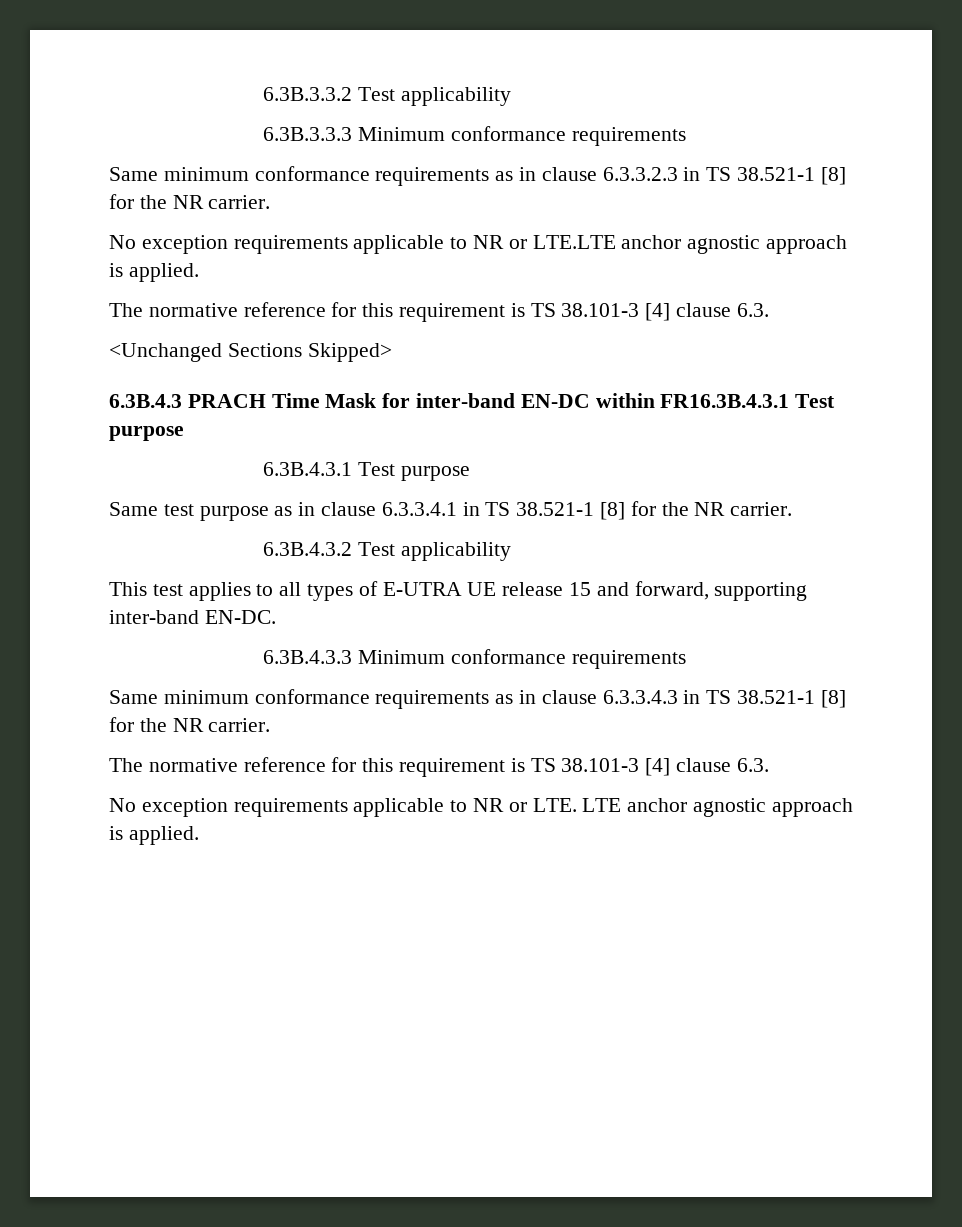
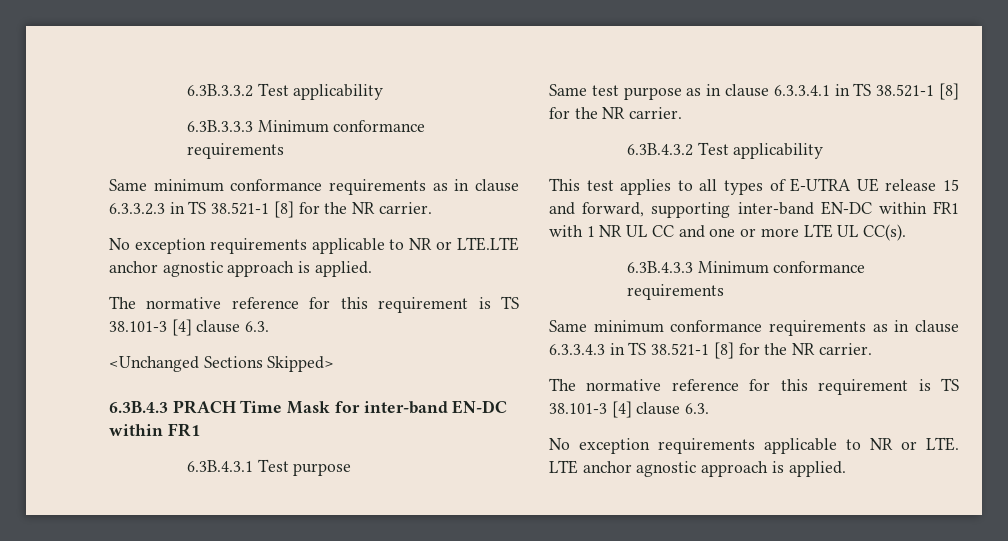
- 6.3B.4.3 PRACH Time Mask for inter-band EN-DC within FR16.3B.4.3.1 Test purpose
+ 6.3B.4.3 PRACH Time Mask for inter-band EN-DC within FR1
- This test applies to all types of E-UTRA UE release 15 and forward, supporting inter-band EN-DC.
+ This test applies to all types of E-UTRA UE release 15 and forward, supporting inter-band EN-DC within FR1 with 1 NR UL CC and one or more LTE UL CC(s).

